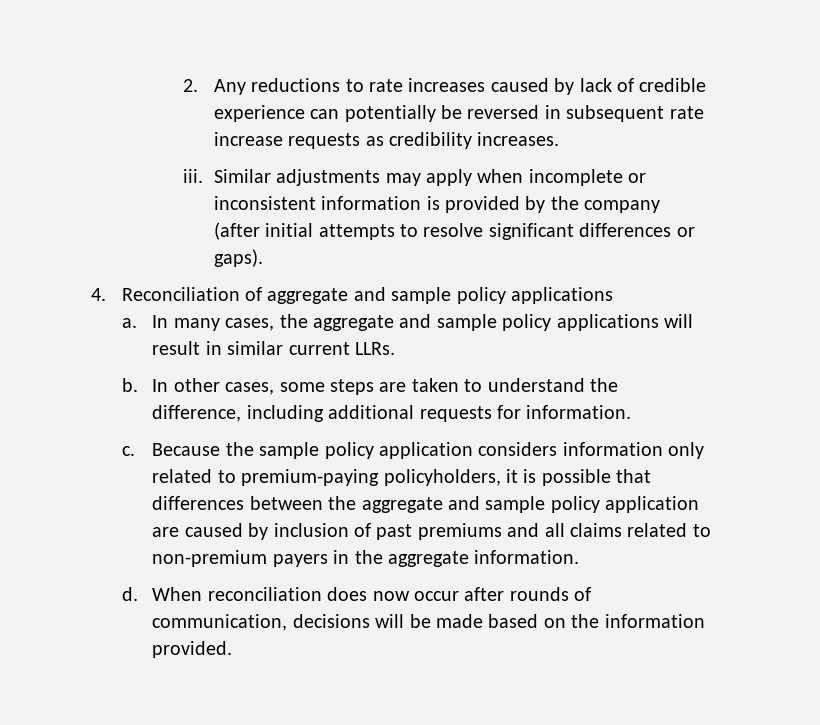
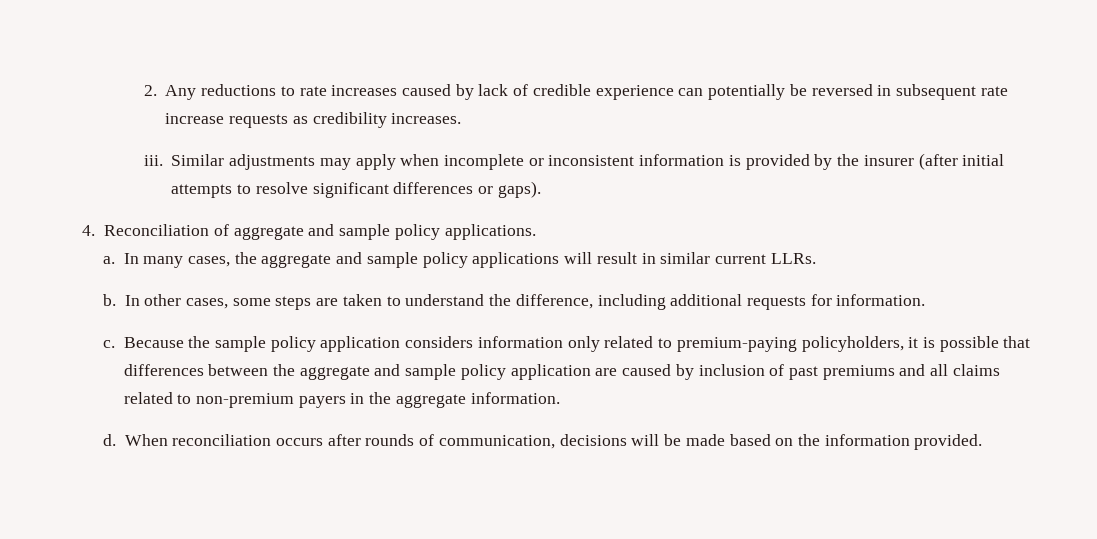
- Similar adjustments may apply when incomplete or inconsistent information is provided by the company (after initial attempts to resolve significant differences or gaps).
+ Similar adjustments may apply when incomplete or inconsistent information is provided by the insurer (after initial attempts to resolve significant differences or gaps).
- 4. Reconciliation of aggregate and sample policy applications
+ 4. Reconciliation of aggregate and sample policy applications.
- When reconciliation does now occur after rounds of communication, decisions will be made based on the information provided.
+ When reconciliation occurs after rounds of communication, decisions will be made based on the information provided.

